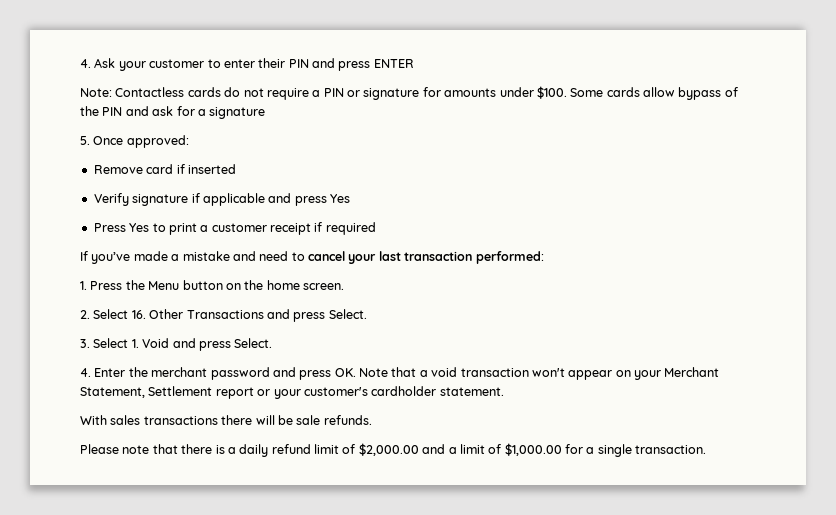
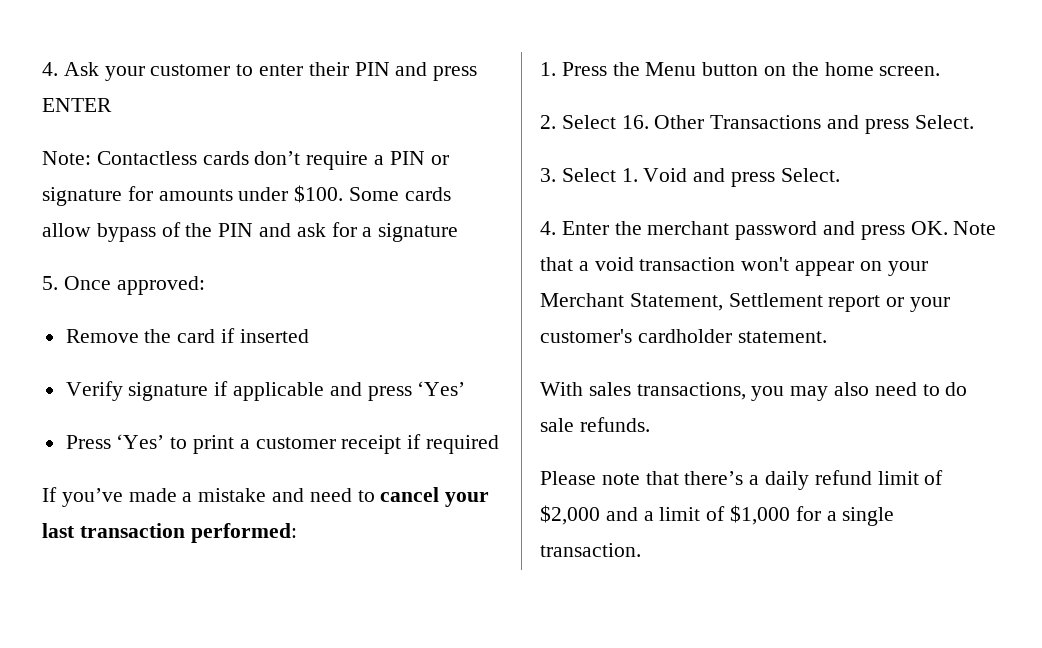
- Note: Contactless cards do not require a PIN or signature for amounts under $100.
+ Note: Contactless cards don’t require a PIN or signature for amounts under $100.
- Remove card if inserted
+ Remove the card if inserted
- Verify signature if applicable and press Yes
- Press Yes to print a customer receipt if required
+ Verify signature if applicable and press ‘Yes’
+ Press ‘Yes’ to print a customer receipt if required
- With sales transactions there will be sale refunds.
+ With sales transactions, you may also need to do sale refunds.
- Please note that there is a daily refund limit of $2,000.00 and a limit of $1,000.00 for a single transaction.
+ Please note that there’s a daily refund limit of $2,000 and a limit of $1,000 for a single transaction.

